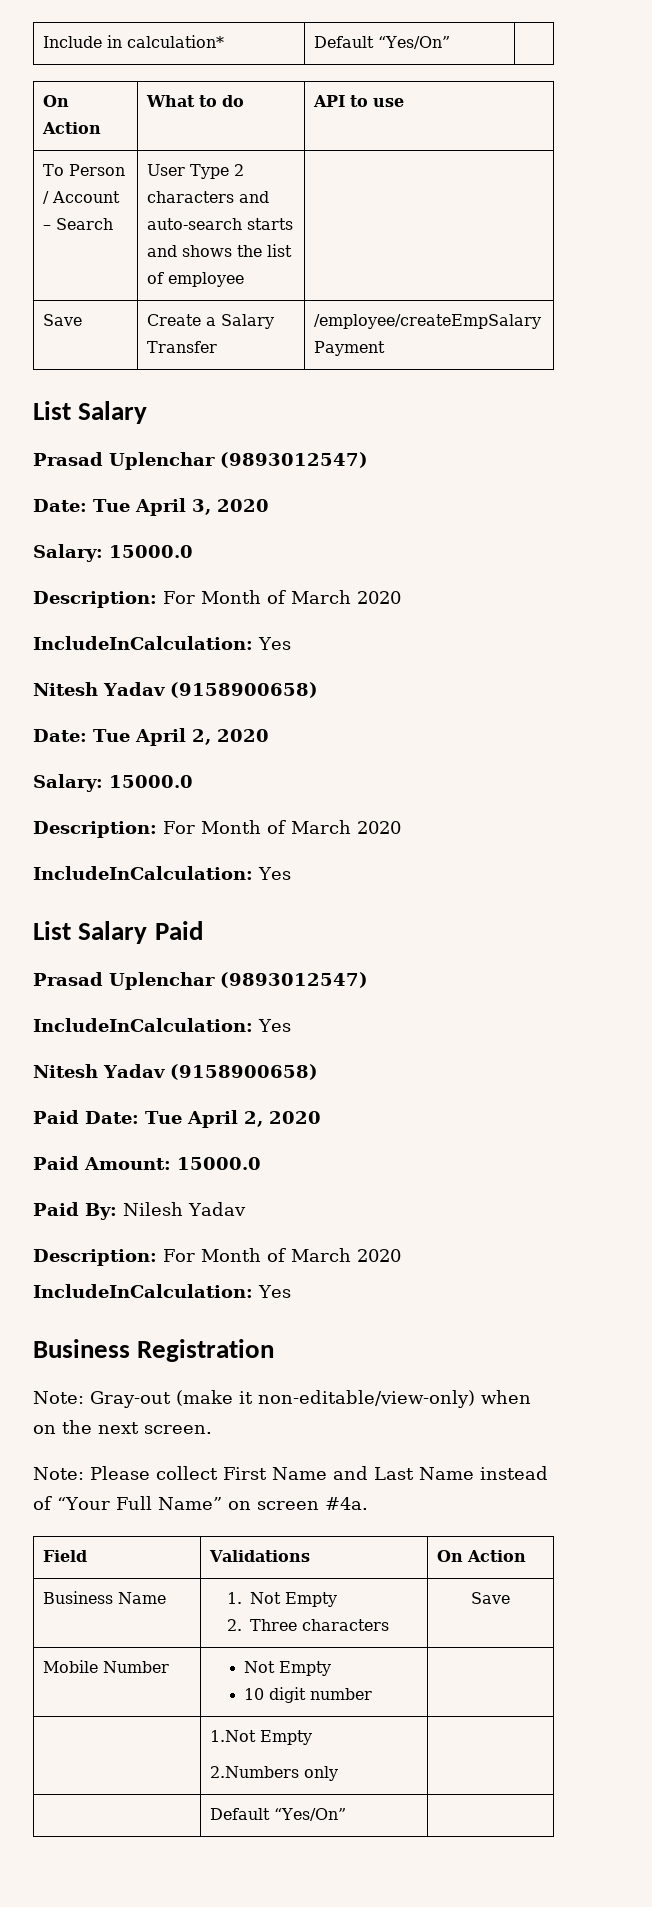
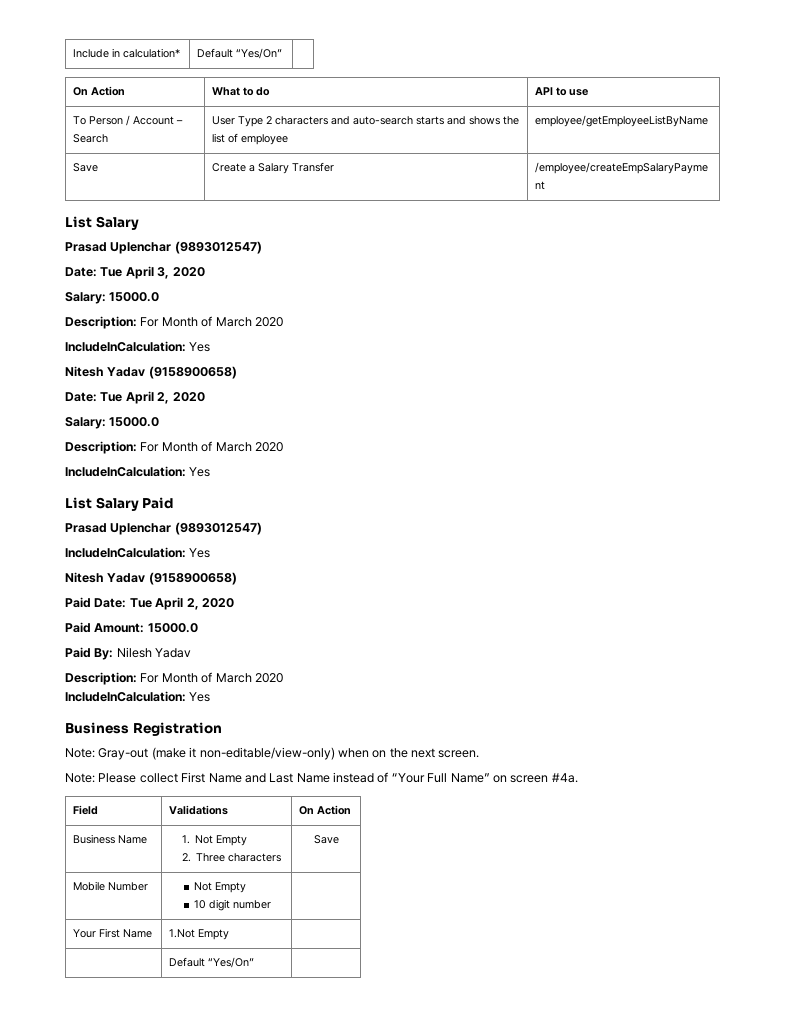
- To Person / Account – Search | User Type 2 characters and auto-search starts and shows the list of employee |
+ To Person / Account – Search | User Type 2 characters and auto-search starts and shows the list of employee | employee/getEmployeeListByName
- | 1.Not Empty
- 2.Numbers only |
+ Your First Name | 1.Not Empty |

